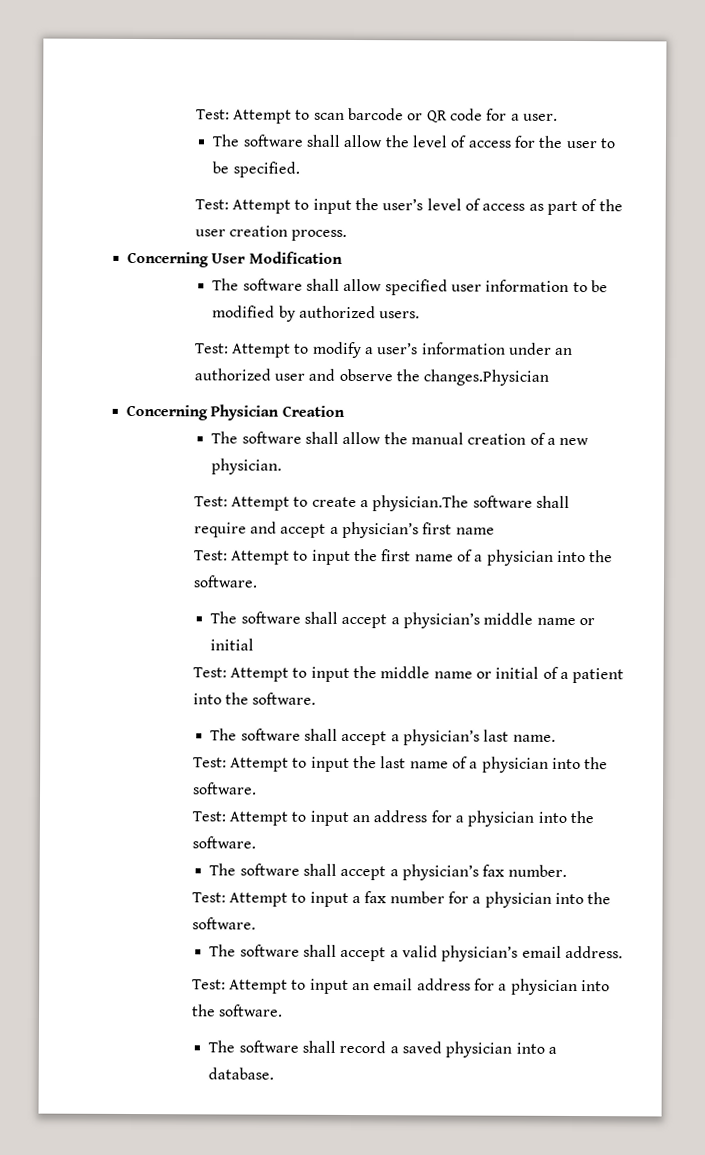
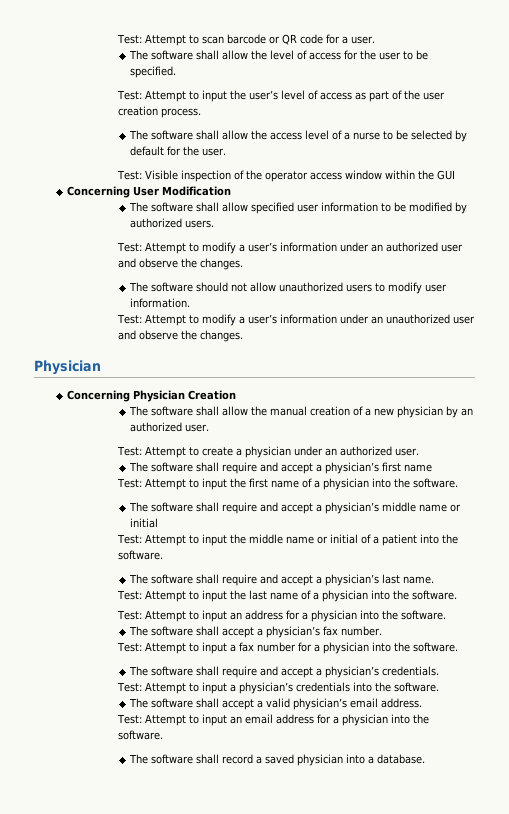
+ The software shall allow the access level of a nurse to be selected by default for the user.
+ Test: Visible inspection of the operator access window within the GUI
- Test: Attempt to modify a user’s information under an authorized user and observe the changes.Physician
+ Test: Attempt to modify a user’s information under an authorized user and observe the changes.
+ The software should not allow unauthorized users to modify user information.
+ Test: Attempt to modify a user’s information under an unauthorized user and observe the changes.
+ Physician
- The software shall allow the manual creation of a new physician.
+ The software shall allow the manual creation of a new physician by an authorized user.
- Test: Attempt to create a physician.The software shall require and accept a physician’s first name
+ Test: Attempt to create a physician under an authorized user.
+ The software shall require and accept a physician’s first name
- The software shall accept a physician’s middle name or initial
+ The software shall require and accept a physician’s middle name or initial
- The software shall accept a physician’s last name.
+ The software shall require and accept a physician’s last name.
+ The software shall require and accept a physician’s credentials.
+ Test: Attempt to input a physician’s credentials into the software.

